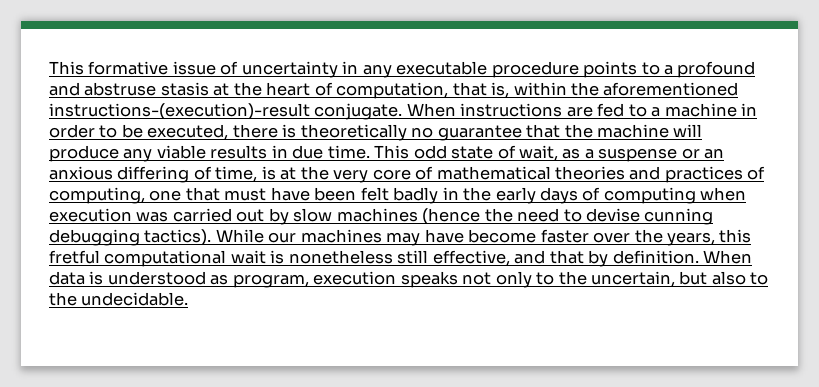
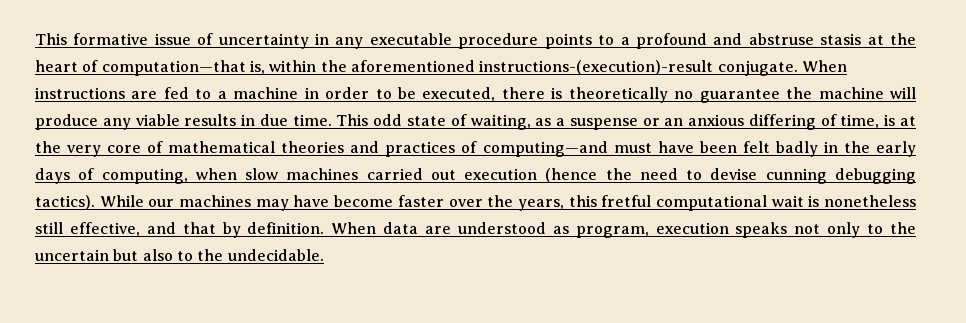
- This formative issue of uncertainty in any executable procedure points to a profound and abstruse stasis at the heart of computation, that is, within the aforementioned instructions-(execution)-result conjugate.
+ This formative issue of uncertainty in any executable procedure points to a profound and abstruse stasis at the heart of computation—that is, within the aforementioned instructions-(execution)-result conjugate.
- When instructions are fed to a machine in order to be executed, there is theoretically no guarantee that the machine will produce any viable results in due time.
+ When instructions are fed to a machine in order to be executed, there is theoretically no guarantee the machine will produce any viable results in due time.
- This odd state of wait, as a suspense or an anxious differing of time, is at the very core of mathematical theories and practices of computing, one that must have been felt badly in the early days of computing when execution was carried out by slow machines (hence the need to devise cunning debugging tactics).
+ This odd state of waiting, as a suspense or an anxious differing of time, is at the very core of mathematical theories and practices of computing—and must have been felt badly in the early days of computing, when slow machines carried out execution (hence the need to devise cunning debugging tactics).
- When data is understood as program, execution speaks not only to the uncertain, but also to the undecidable.
+ When data are understood as program, execution speaks not only to the uncertain but also to the undecidable.

